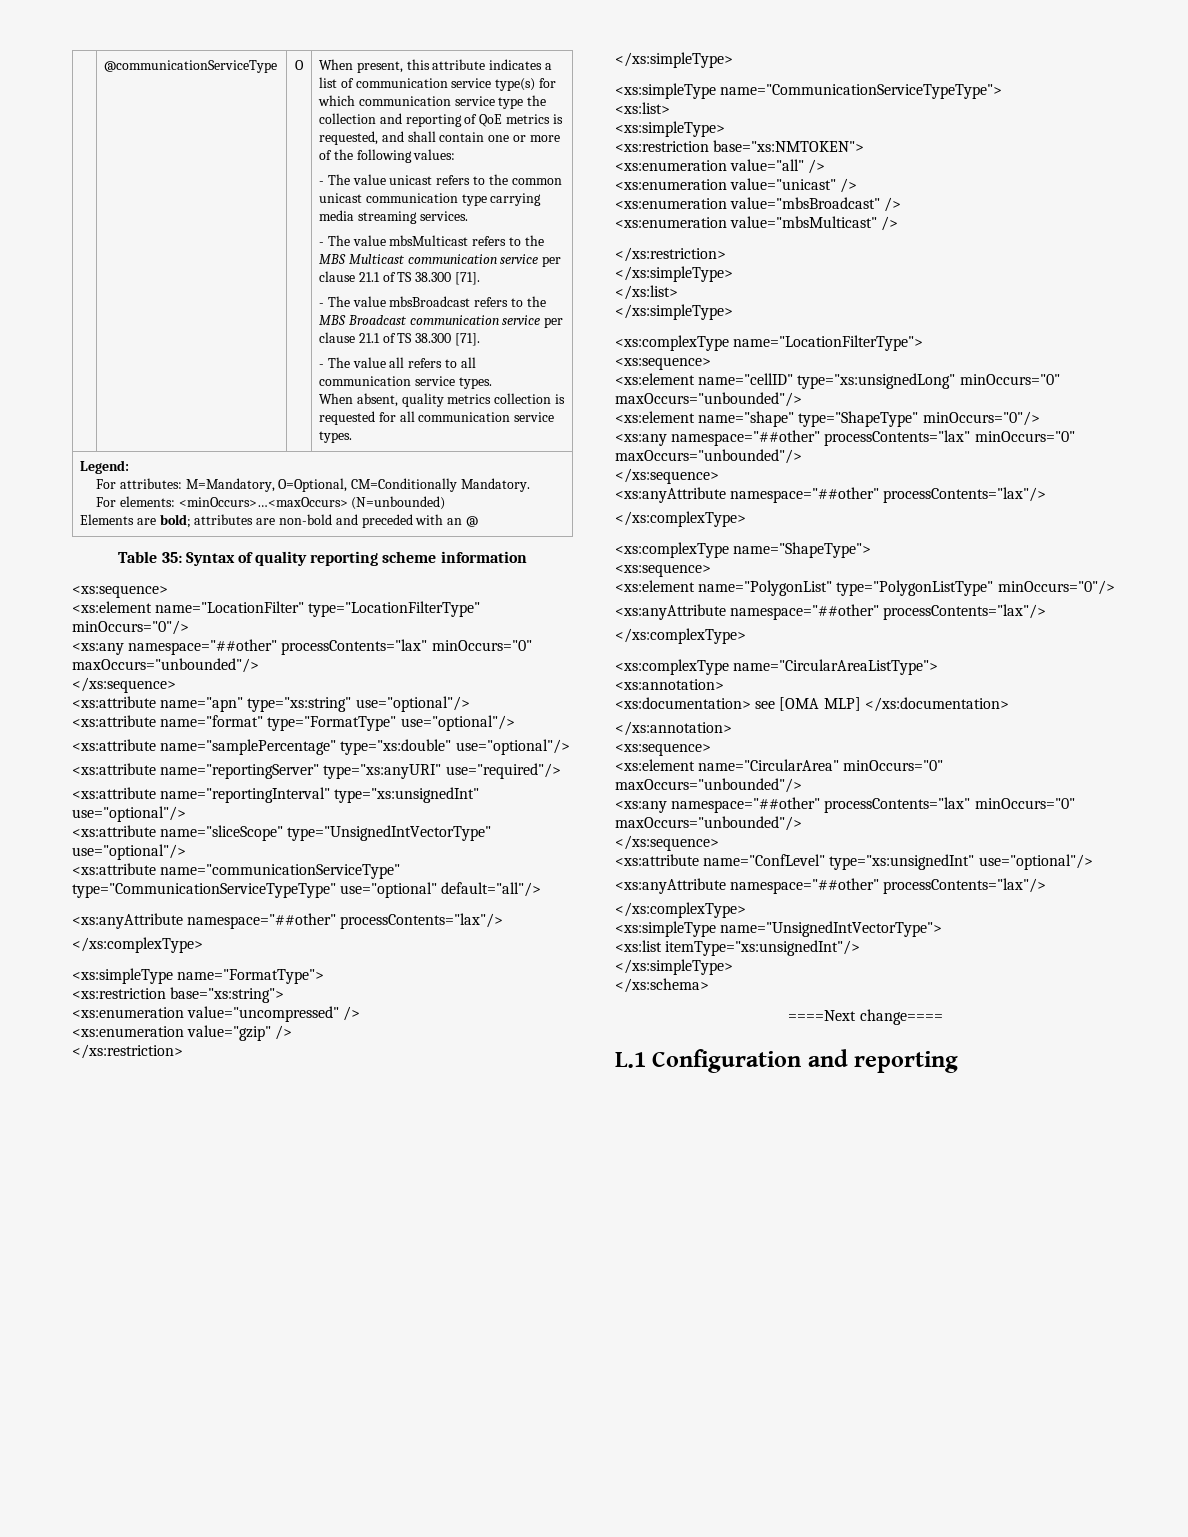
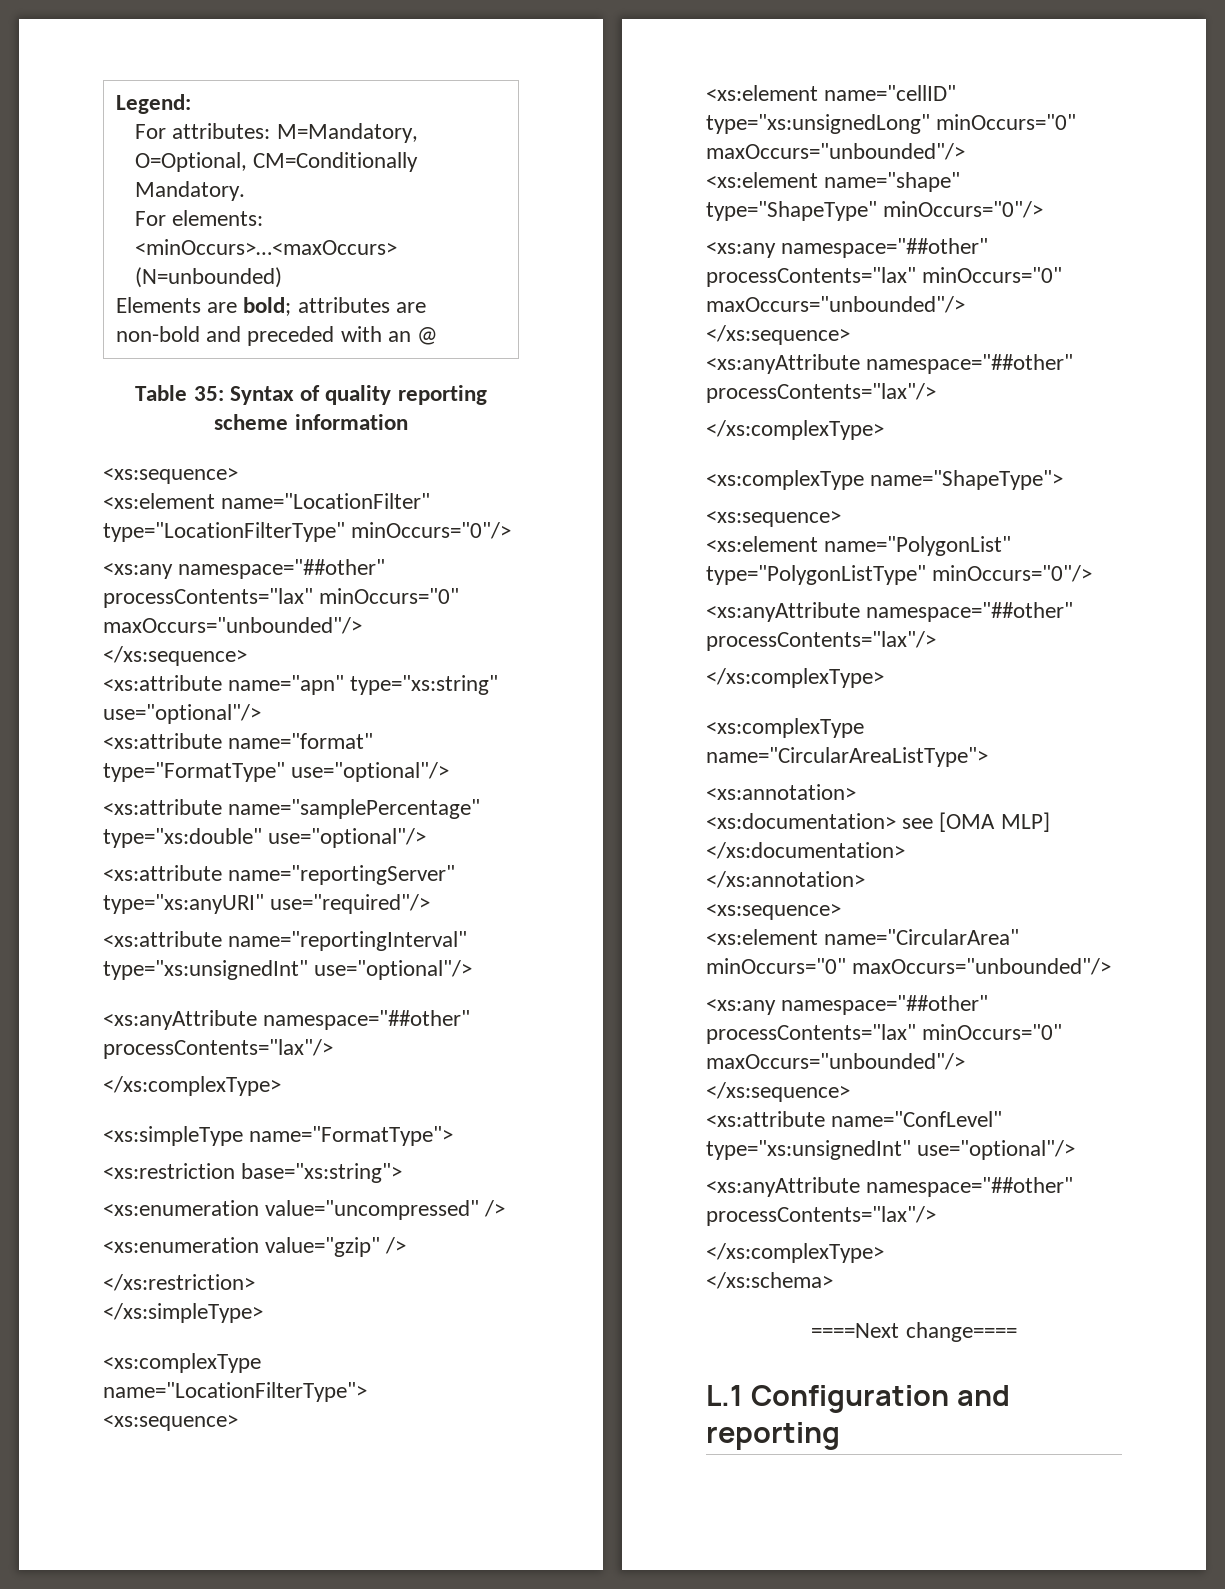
- @communicationServiceType | O | When present, this attribute indicates a list of communication service type(s) for which communication service type the collection and reporting of QoE metrics is requested, and shall contain one or more of the following values:
- - The value unicast refers to the common unicast communication type carrying media streaming services.
- - The value mbsMulticast refers to the MBS Multicast communication service per clause 21.1 of TS 38.300 [71].
- - The value mbsBroadcast refers to the MBS Broadcast communication service per clause 21.1 of TS 38.300 [71].
- - The value all refers to all communication service types.
- When absent, quality metrics collection is requested for all communication service types.
- <xs:attribute name="sliceScope" type="UnsignedIntVectorType" use="optional"/>
- <xs:attribute name="communicationServiceType" type="CommunicationServiceTypeType" use="optional" default="all"/>
- <xs:simpleType name="CommunicationServiceTypeType">
- <xs:list>
- <xs:simpleType>
- <xs:restriction base="xs:NMTOKEN">
- <xs:enumeration value="all" />
- <xs:enumeration value="unicast" />
- <xs:enumeration value="mbsBroadcast" />
- <xs:enumeration value="mbsMulticast" />
- </xs:restriction>
- </xs:simpleType>
- </xs:list>
- </xs:simpleType>
- <xs:simpleType name="UnsignedIntVectorType">
- <xs:list itemType="xs:unsignedInt"/>
- </xs:simpleType>

